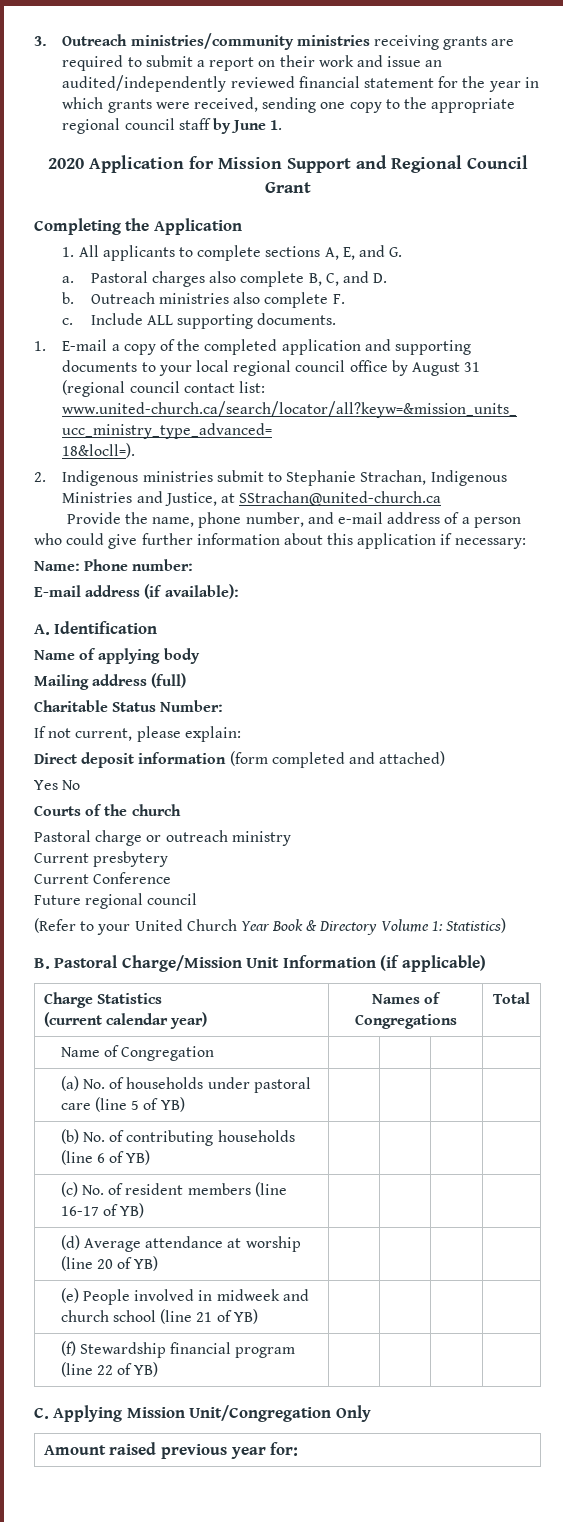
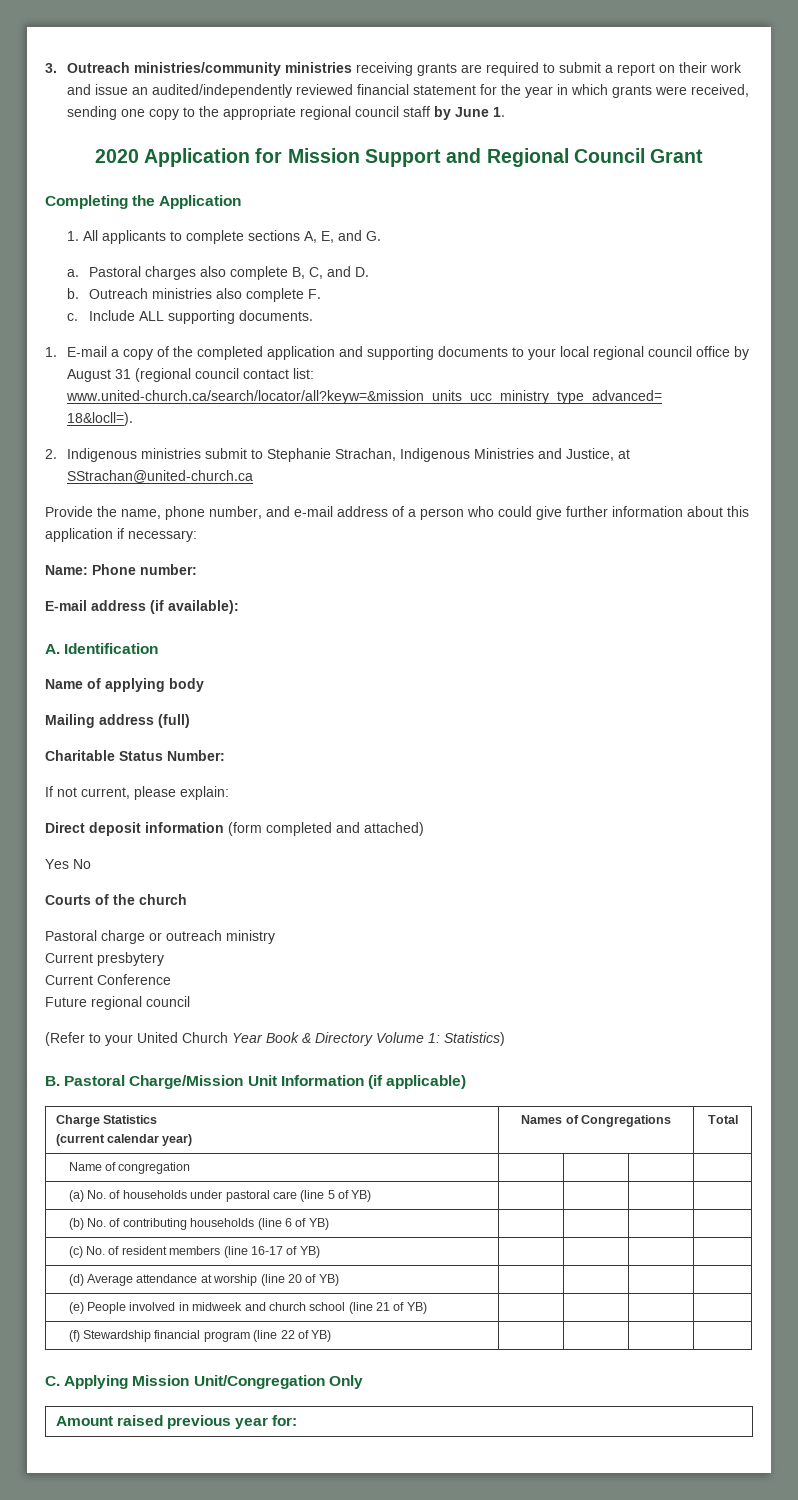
- Name of Congregation | | | |
+ Name of congregation | | | |

